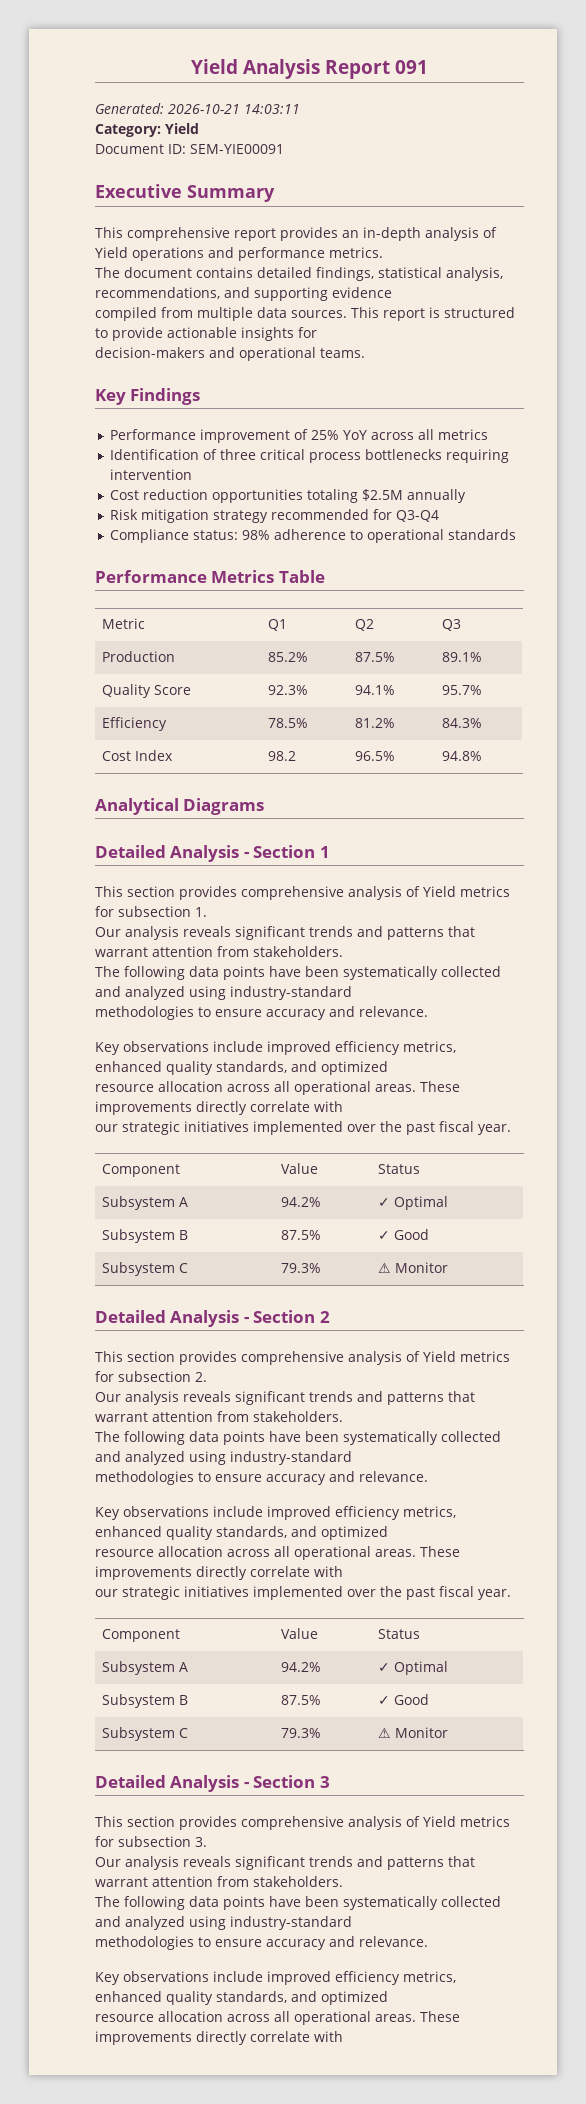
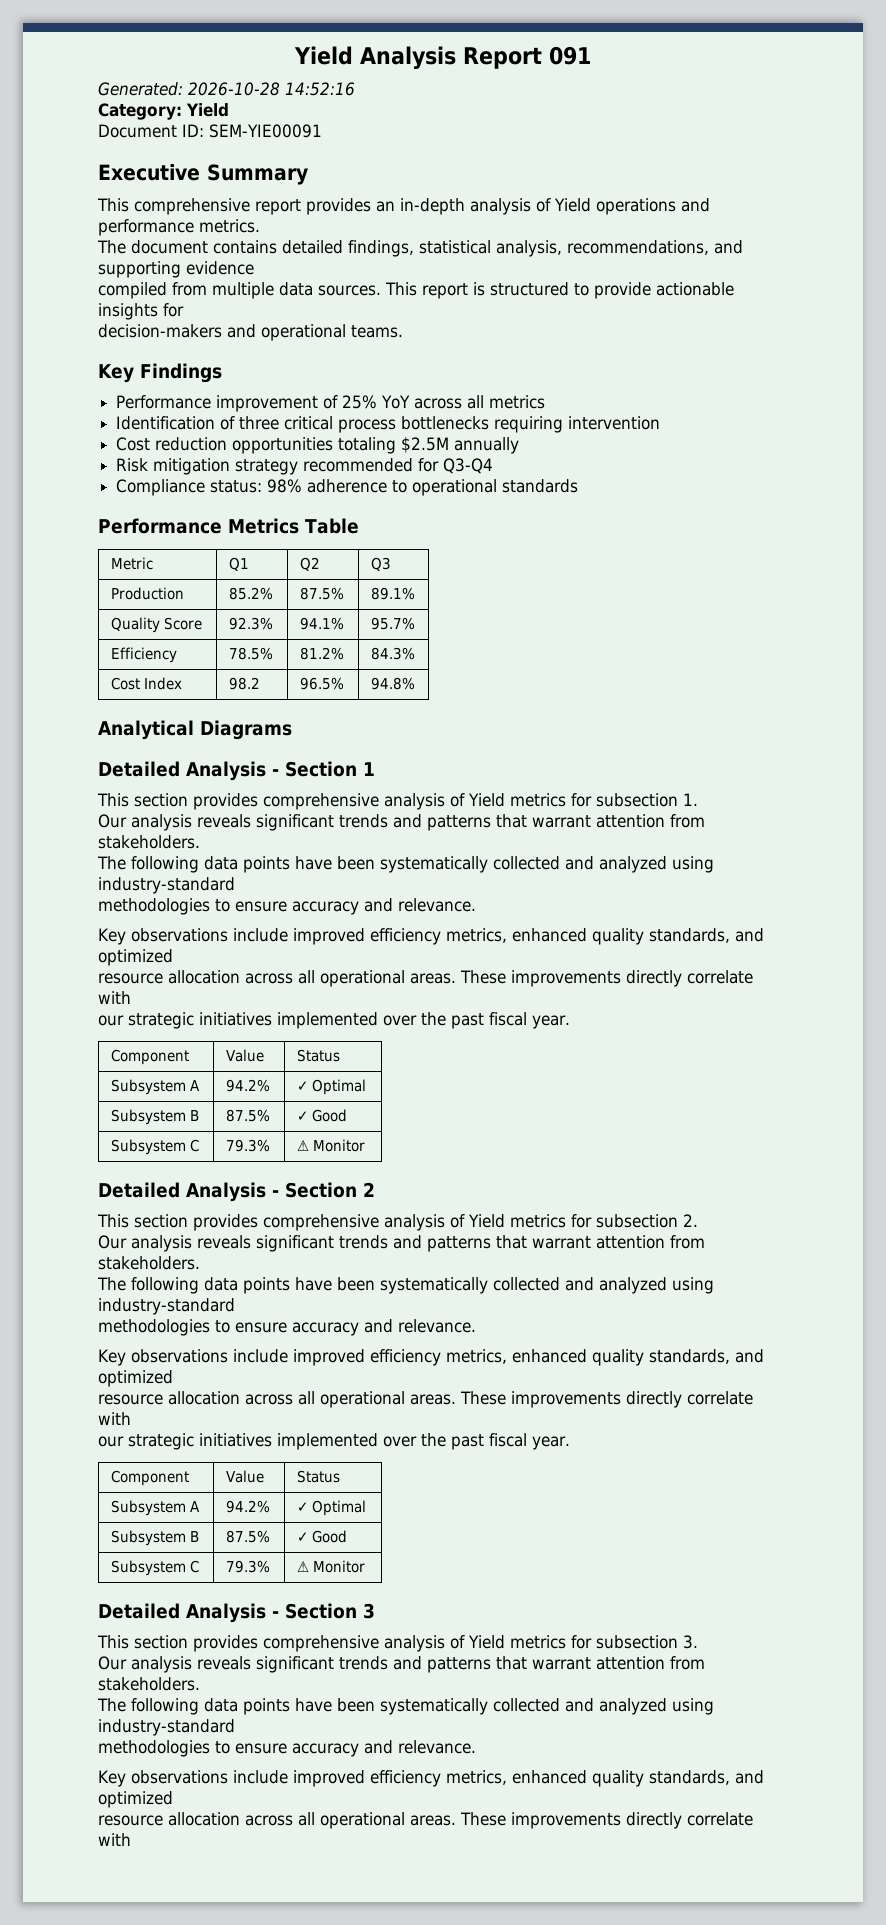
- Generated: 2026-10-21 14:03:11
+ Generated: 2026-10-28 14:52:16

